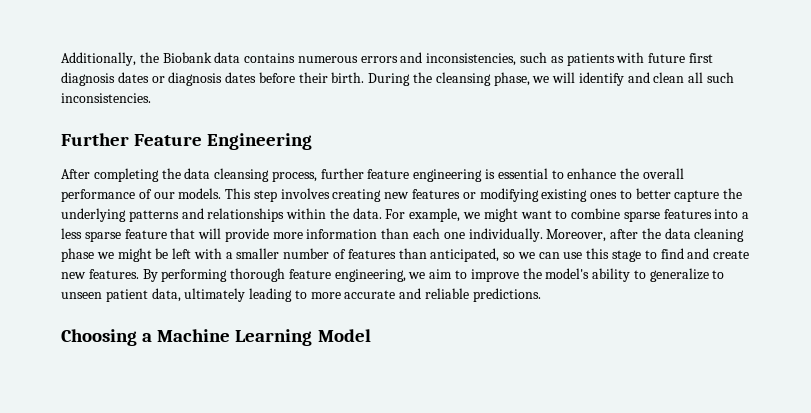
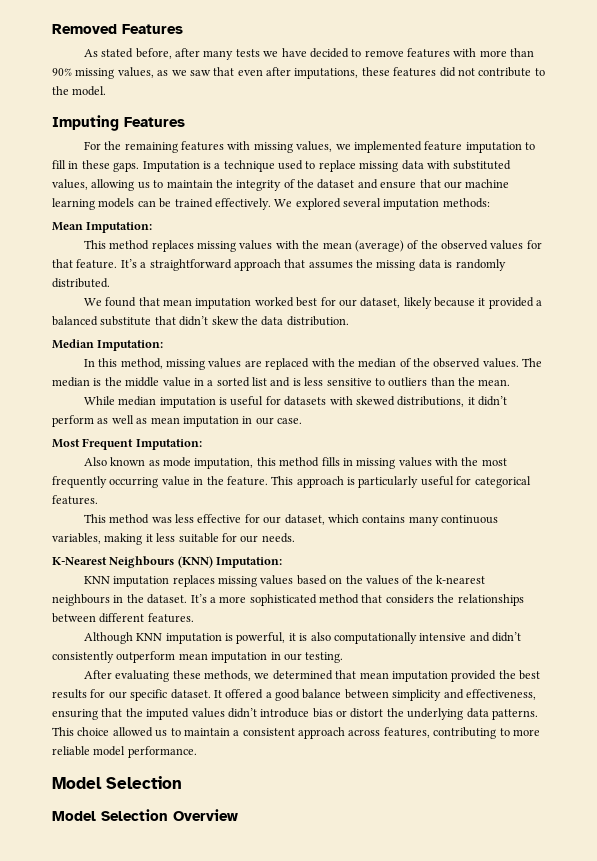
- Additionally, the Biobank data contains numerous errors and inconsistencies, such as patients with future first diagnosis dates or diagnosis dates before their birth. During the cleansing phase, we will identify and clean all such inconsistencies.
- Further Feature Engineering
- After completing the data cleansing process, further feature engineering is essential to enhance the overall performance of our models. This step involves creating new features or modifying existing ones to better capture the underlying patterns and relationships within the data. For example, we might want to combine sparse features into a less sparse feature that will provide more information than each one individually. Moreover, after the data cleaning phase we might be left with a smaller number of features than anticipated, so we can use this stage to find and create new features. By performing thorough feature engineering, we aim to improve the model's ability to generalize to unseen patient data, ultimately leading to more accurate and reliable predictions.
- Choosing a Machine Learning Model
+ Removed Features
+ As stated before, after many tests we have decided to remove features with more than 90% missing values, as we saw that even after imputations, these features did not contribute to the model.
+ Imputing Features
+ For the remaining features with missing values, we implemented feature imputation to fill in these gaps. Imputation is a technique used to replace missing data with substituted values, allowing us to maintain the integrity of the dataset and ensure that our machine learning models can be trained effectively. We explored several imputation methods:
+ Mean Imputation:
+ This method replaces missing values with the mean (average) of the observed values for that feature. It’s a straightforward approach that assumes the missing data is randomly distributed.
+ We found that mean imputation worked best for our dataset, likely because it provided a balanced substitute that didn’t skew the data distribution.
+ Median Imputation:
+ In this method, missing values are replaced with the median of the observed values. The median is the middle value in a sorted list and is less sensitive to outliers than the mean.
+ While median imputation is useful for datasets with skewed distributions, it didn’t perform as well as mean imputation in our case.
+ Most Frequent Imputation:
+ Also known as mode imputation, this method fills in missing values with the most frequently occurring value in the feature. This approach is particularly useful for categorical features.
+ This method was less effective for our dataset, which contains many continuous variables, making it less suitable for our needs.
+ K-Nearest Neighbours (KNN) Imputation:
+ KNN imputation replaces missing values based on the values of the k-nearest neighbours in the dataset. It’s a more sophisticated method that considers the relationships between different features.
+ Although KNN imputation is powerful, it is also computationally intensive and didn’t consistently outperform mean imputation in our testing.
+ After evaluating these methods, we determined that mean imputation provided the best results for our specific dataset. It offered a good balance between simplicity and effectiveness, ensuring that the imputed values didn’t introduce bias or distort the underlying data patterns. This choice allowed us to maintain a consistent approach across features, contributing to more reliable model performance.
+ Model Selection
+ Model Selection Overview

